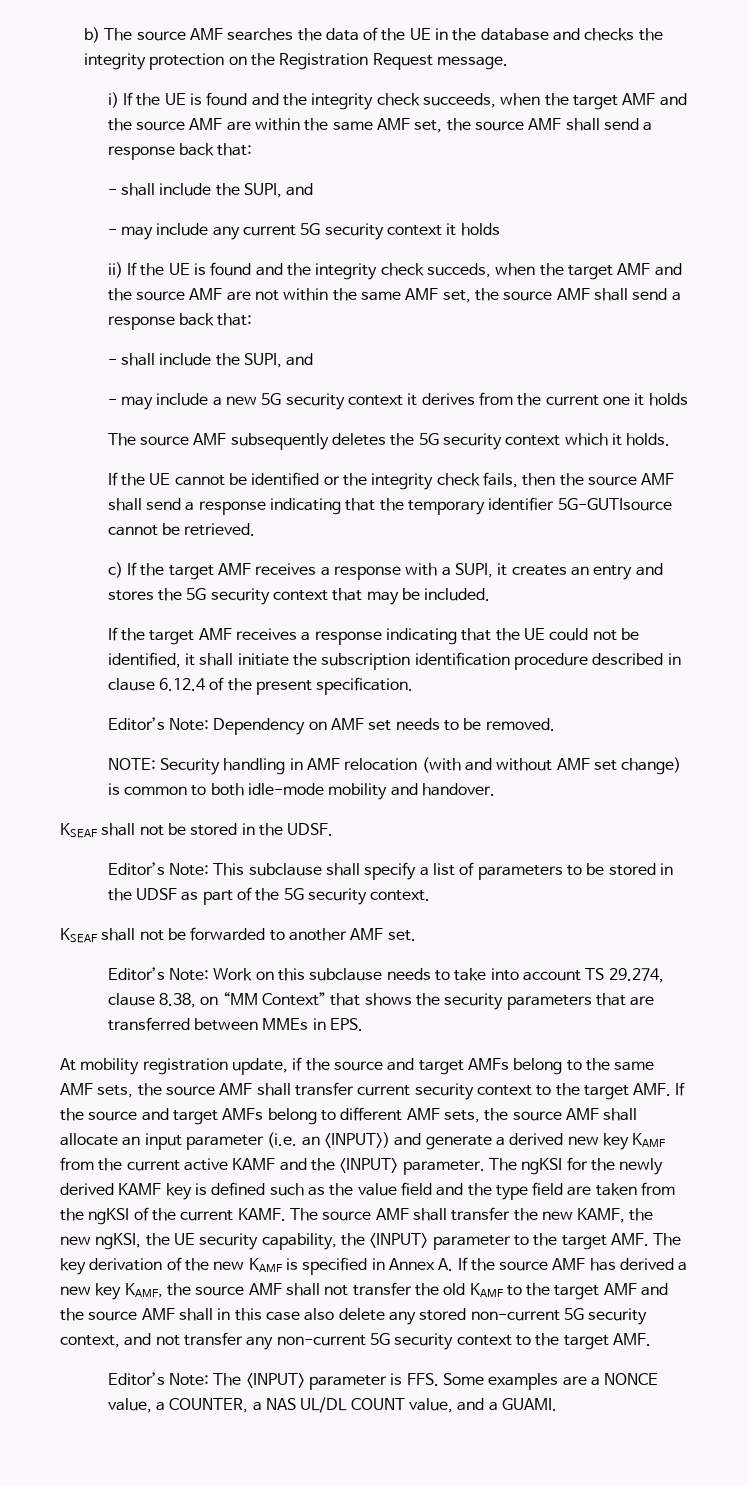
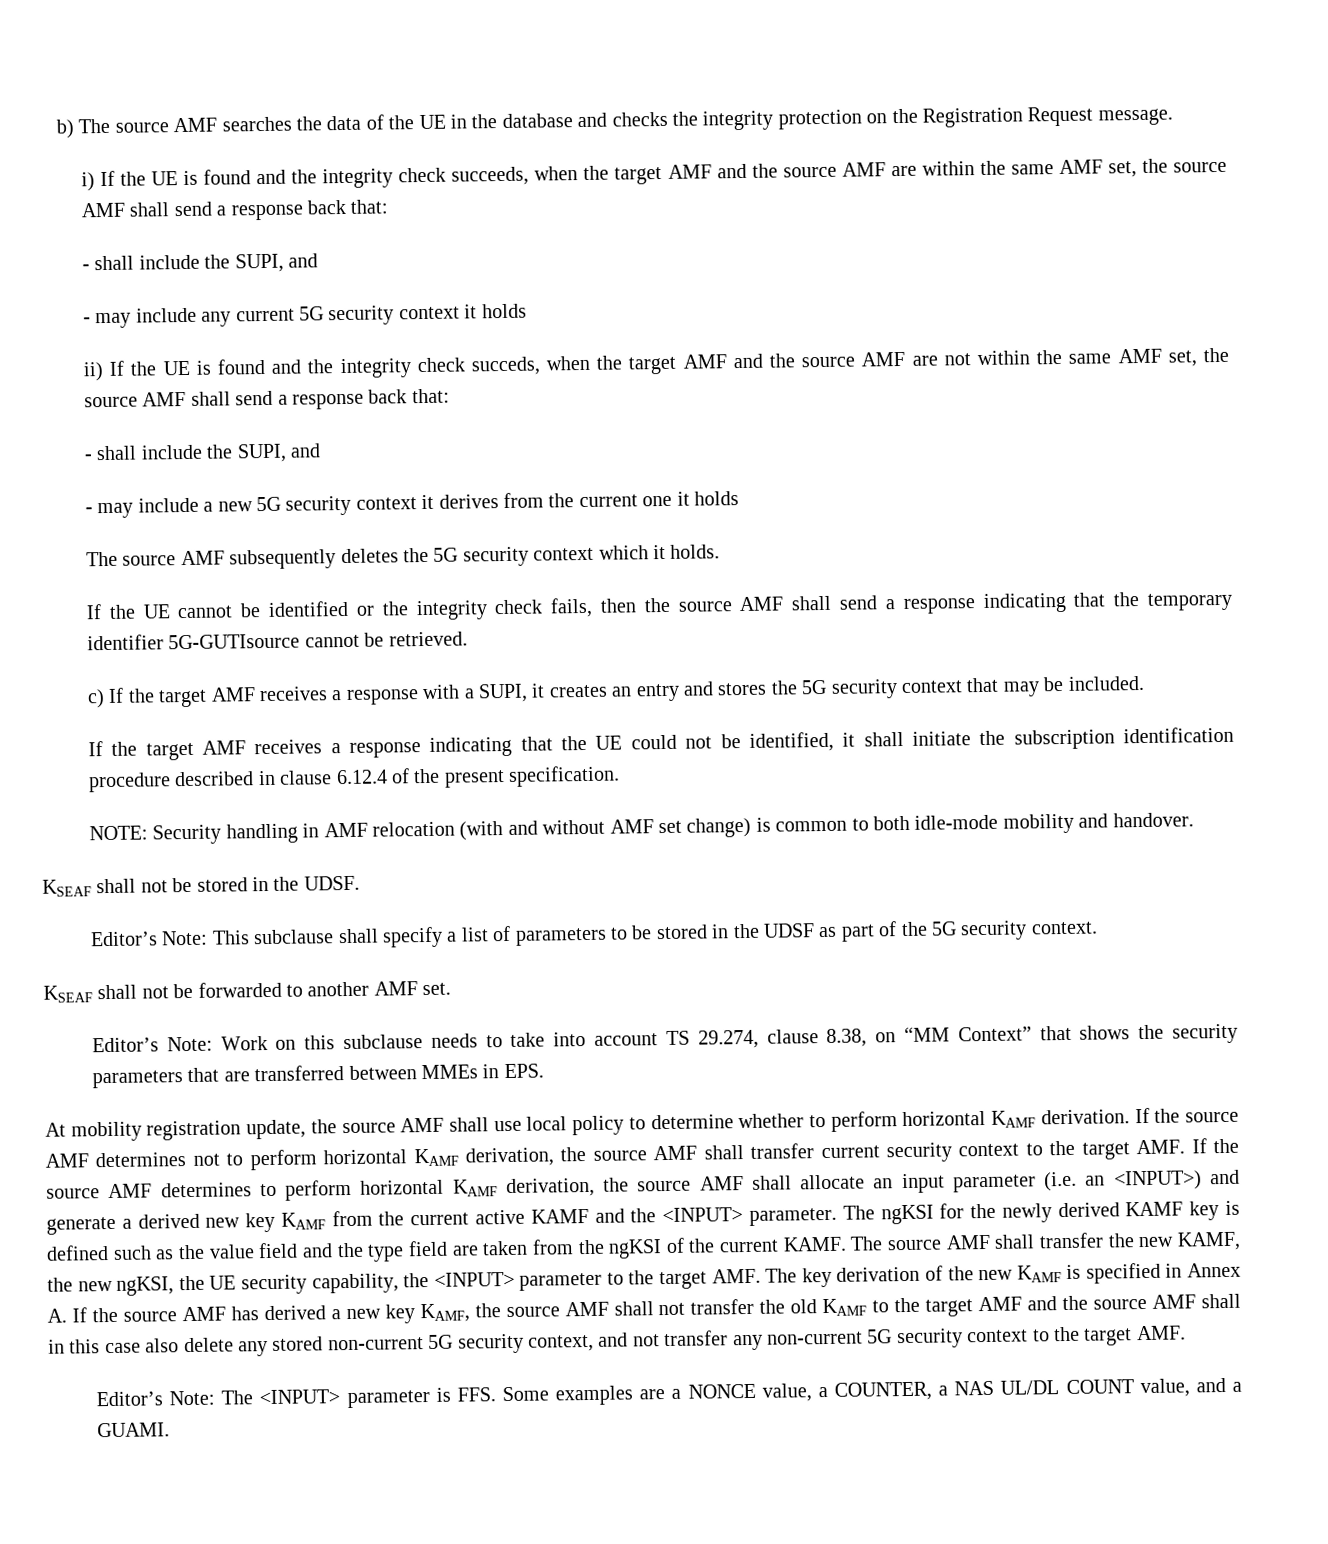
- Editor’s Note: Dependency on AMF set needs to be removed.
- At mobility registration update, if the source and target AMFs belong to the same AMF sets, the source AMF shall transfer current security context to the target AMF. If the source and target AMFs belong to different AMF sets, the source AMF shall allocate an input parameter (i.e. an <INPUT>) and generate a derived new key KAMF from the current active KAMF and the <INPUT> parameter.
+ At mobility registration update, the source AMF shall use local policy to determine whether to perform horizontal KAMF derivation. If the source AMF determines not to perform horizontal KAMF derivation, the source AMF shall transfer current security context to the target AMF. If the source AMF determines to perform horizontal KAMF derivation, the source AMF shall allocate an input parameter (i.e. an <INPUT>) and generate a derived new key KAMF from the current active KAMF and the <INPUT> parameter.

